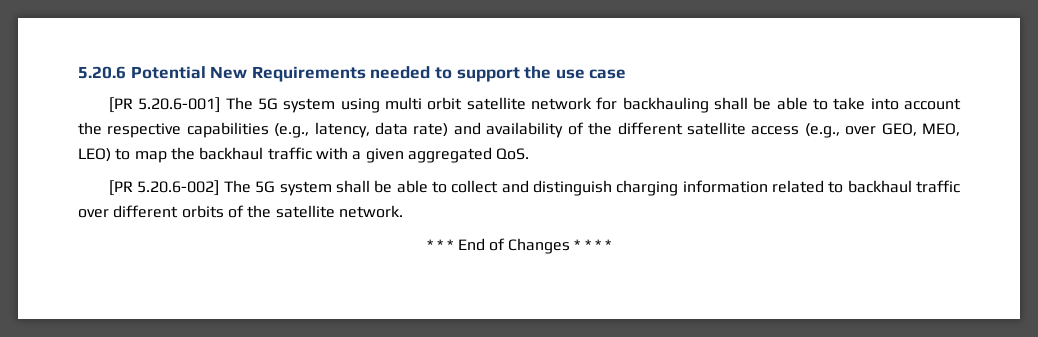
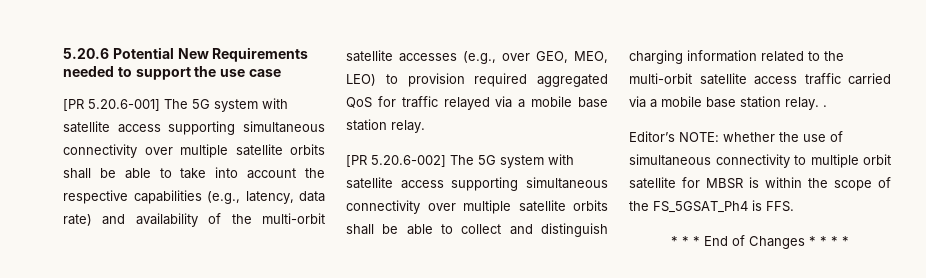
- [PR 5.20.6-001] The 5G system using multi orbit satellite network for backhauling shall be able to take into account the respective capabilities (e.g., latency, data rate) and availability of the different satellite access (e.g., over GEO, MEO, LEO) to map the backhaul traffic with a given aggregated QoS.
+ [PR 5.20.6-001] The 5G system with satellite access supporting simultaneous connectivity over multiple satellite orbits shall be able to take into account the respective capabilities (e.g., latency, data rate) and availability of the multi-orbit satellite accesses (e.g., over GEO, MEO, LEO) to provision required aggregated QoS for traffic relayed via a mobile base station relay.
- [PR 5.20.6-002] The 5G system shall be able to collect and distinguish charging information related to backhaul traffic over different orbits of the satellite network.
+ [PR 5.20.6-002] The 5G system with satellite access supporting simultaneous connectivity over multiple satellite orbits shall be able to collect and distinguish charging information related to the multi-orbit satellite access traffic carried via a mobile base station relay. .
+ Editor’s NOTE: whether the use of simultaneous connectivity to multiple orbit satellite for MBSR is within the scope of the FS_5GSAT_Ph4 is FFS.

